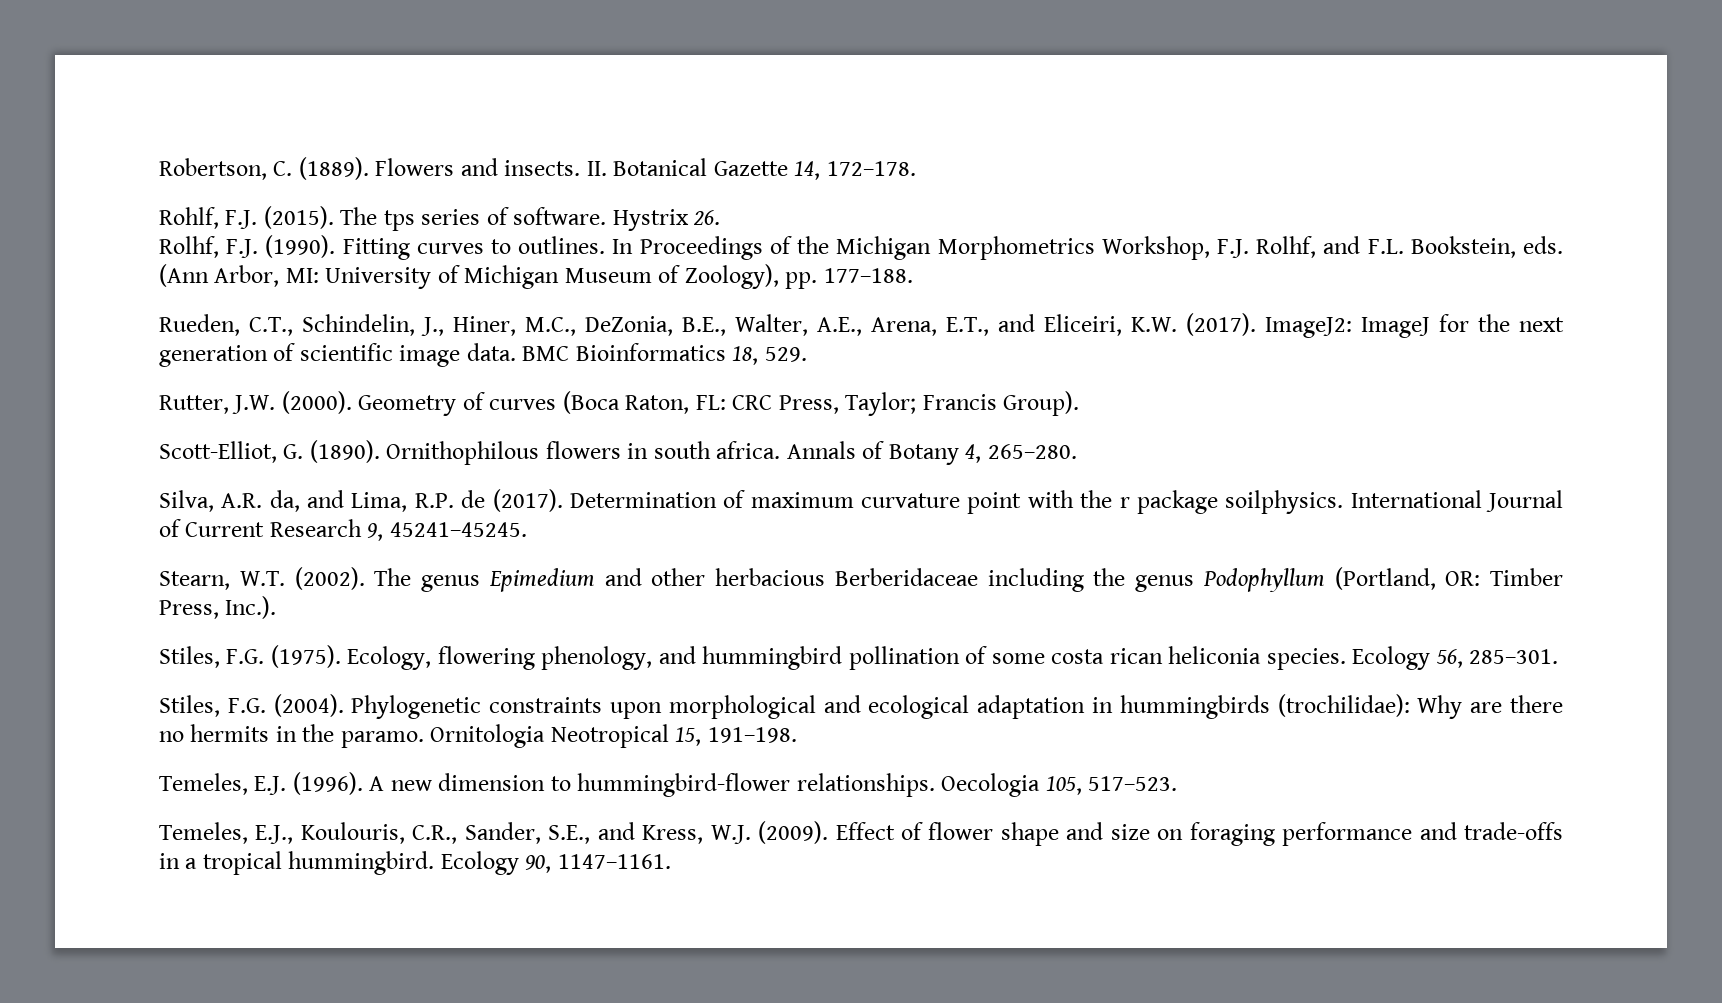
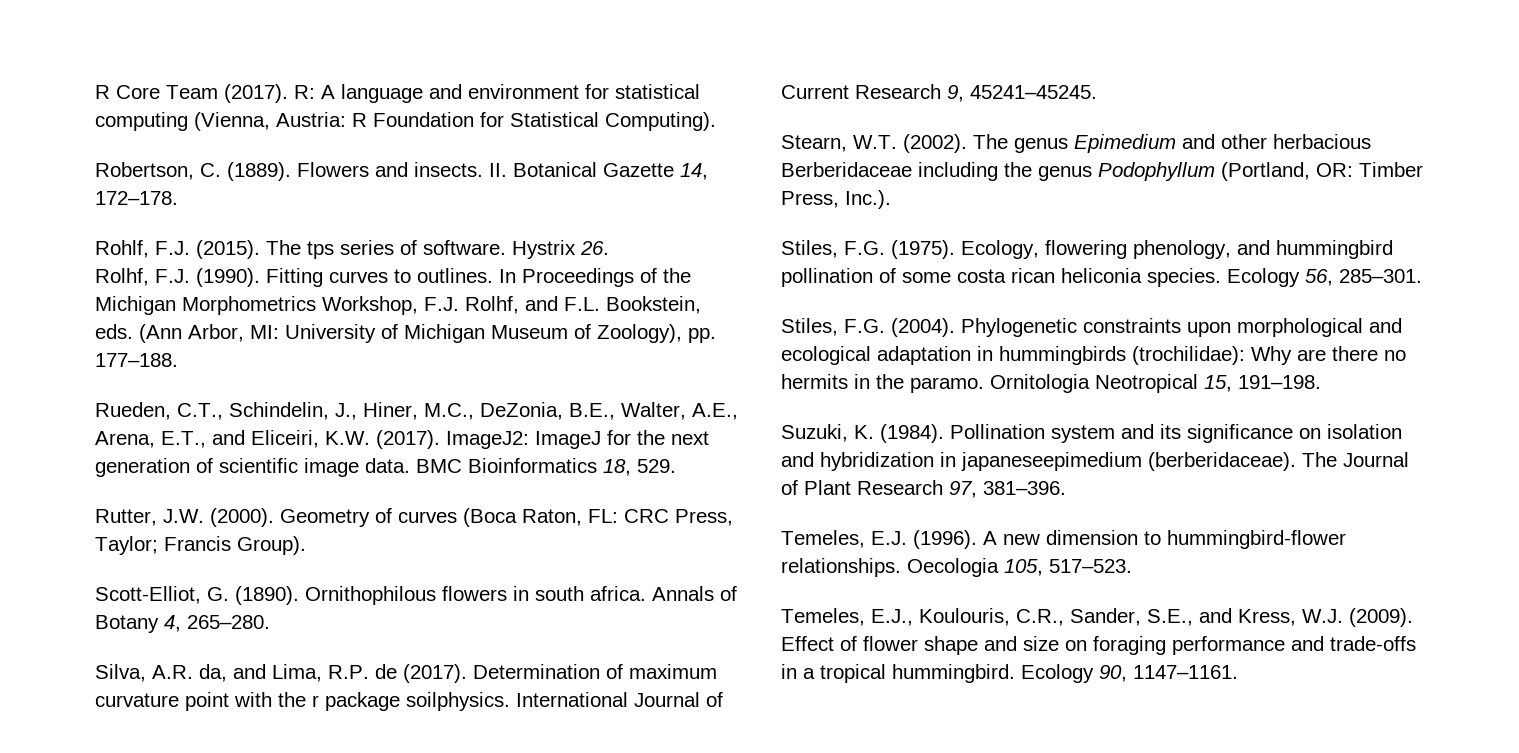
+ R Core Team (2017). R: A language and environment for statistical computing (Vienna, Austria: R Foundation for Statistical Computing).
+ Suzuki, K. (1984). Pollination system and its significance on isolation and hybridization in japaneseepimedium (berberidaceae). The Journal of Plant Research 97, 381–396.

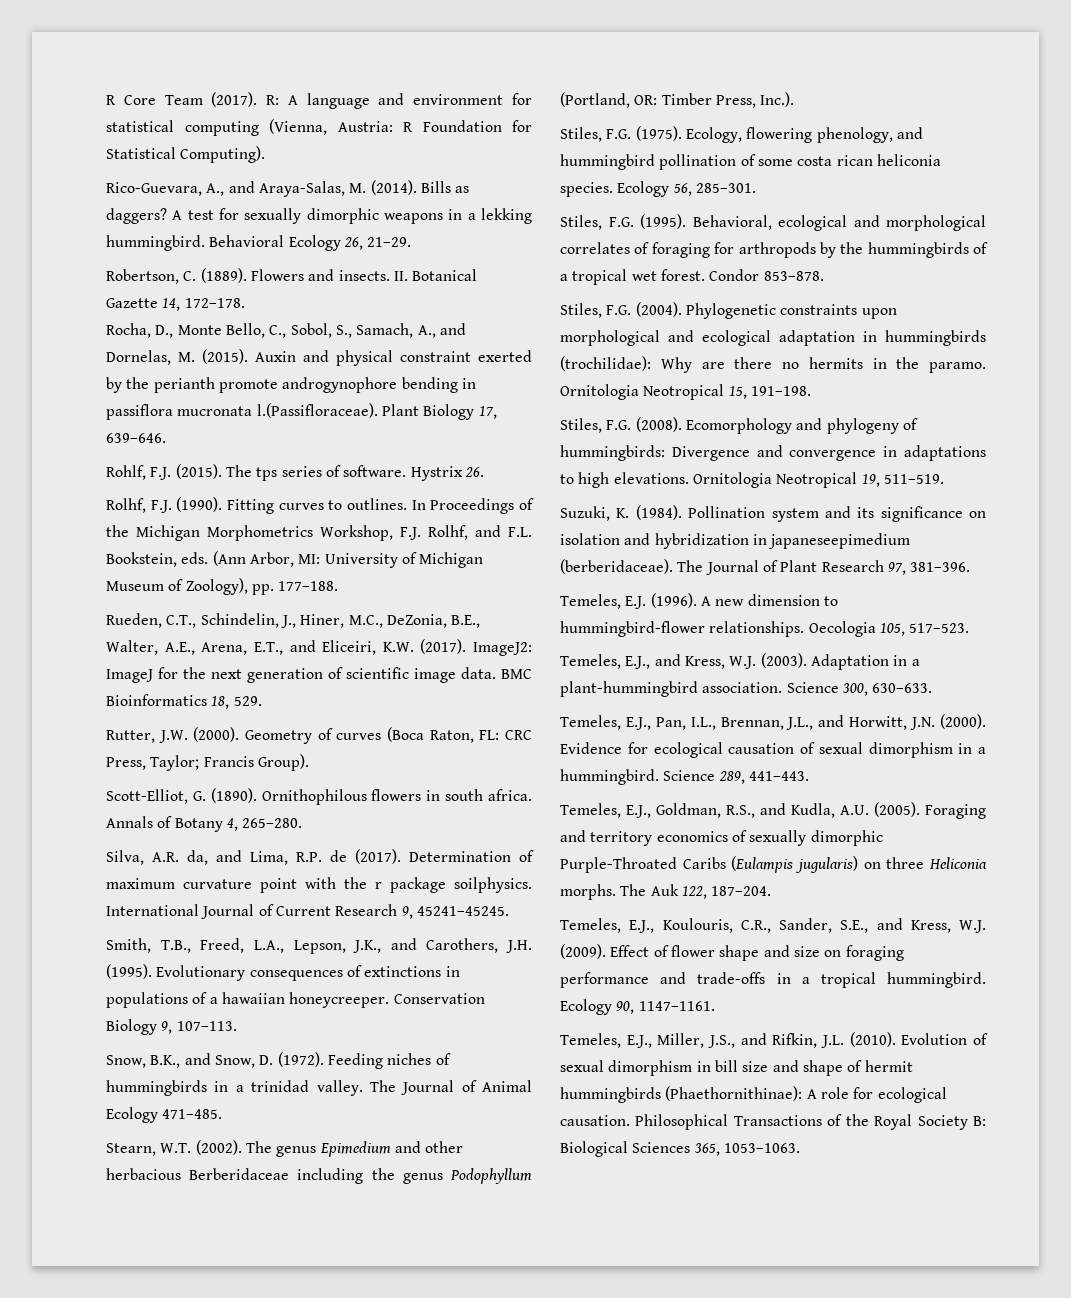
+ Rico-Guevara, A., and Araya-Salas, M. (2014). Bills as daggers? A test for sexually dimorphic weapons in a lekking hummingbird. Behavioral Ecology 26, 21–29.
+ Rocha, D., Monte Bello, C., Sobol, S., Samach, A., and Dornelas, M. (2015). Auxin and physical constraint exerted by the perianth promote androgynophore bending in passiflora mucronata l.(Passifloraceae). Plant Biology 17, 639–646.
+ Smith, T.B., Freed, L.A., Lepson, J.K., and Carothers, J.H. (1995). Evolutionary consequences of extinctions in populations of a hawaiian honeycreeper. Conservation Biology 9, 107–113.
+ Snow, B.K., and Snow, D. (1972). Feeding niches of hummingbirds in a trinidad valley. The Journal of Animal Ecology 471–485.
+ Stiles, F.G. (1995). Behavioral, ecological and morphological correlates of foraging for arthropods by the hummingbirds of a tropical wet forest. Condor 853–878.
+ Stiles, F.G. (2008). Ecomorphology and phylogeny of hummingbirds: Divergence and convergence in adaptations to high elevations. Ornitologia Neotropical 19, 511–519.
+ Temeles, E.J., and Kress, W.J. (2003). Adaptation in a plant-hummingbird association. Science 300, 630–633.
+ Temeles, E.J., Pan, I.L., Brennan, J.L., and Horwitt, J.N. (2000). Evidence for ecological causation of sexual dimorphism in a hummingbird. Science 289, 441–443.
+ Temeles, E.J., Goldman, R.S., and Kudla, A.U. (2005). Foraging and territory economics of sexually dimorphic Purple-Throated Caribs (Eulampis jugularis) on three Heliconia morphs. The Auk 122, 187–204.
+ Temeles, E.J., Miller, J.S., and Rifkin, J.L. (2010). Evolution of sexual dimorphism in bill size and shape of hermit hummingbirds (Phaethornithinae): A role for ecological causation. Philosophical Transactions of the Royal Society B: Biological Sciences 365, 1053–1063.

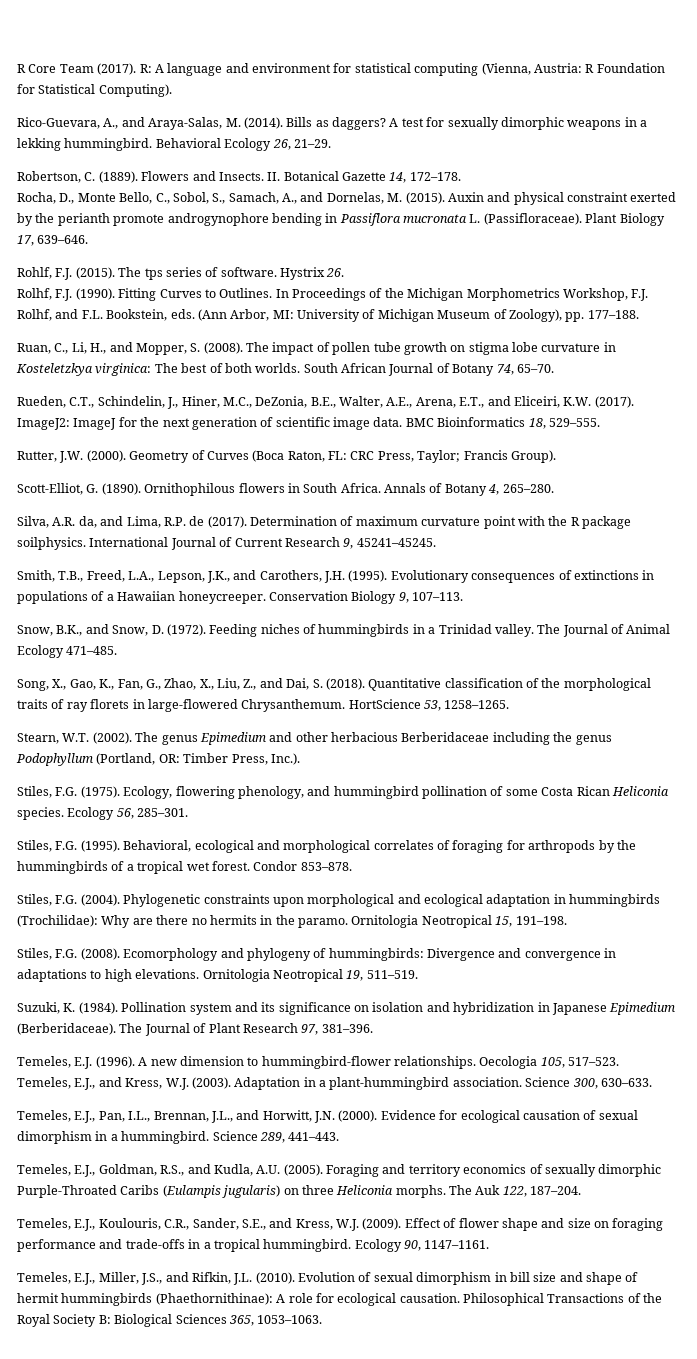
- Flowers and insects.
+ Flowers and Insects.
- Auxin and physical constraint exerted by the perianth promote androgynophore bending in passiflora mucronata l.(Passifloraceae). Plant Biology 17, 639–646.
+ Auxin and physical constraint exerted by the perianth promote androgynophore bending in Passiflora mucronata L. (Passifloraceae). Plant Biology 17, 639–646.
- Fitting curves to outlines.
+ Fitting Curves to Outlines.
+ Ruan, C., Li, H., and Mopper, S. (2008). The impact of pollen tube growth on stigma lobe curvature in Kosteletzkya virginica: The best of both worlds. South African Journal of Botany 74, 65–70.
- BMC Bioinformatics 18, 529.
+ BMC Bioinformatics 18, 529–555.
- Geometry of curves (Boca Raton, FL: CRC Press, Taylor; Francis Group).
+ Geometry of Curves (Boca Raton, FL: CRC Press, Taylor; Francis Group).
- Ornithophilous flowers in south africa.
+ Ornithophilous flowers in South Africa.
- Determination of maximum curvature point with the r package soilphysics.
+ Determination of maximum curvature point with the R package soilphysics.
- Evolutionary consequences of extinctions in populations of a hawaiian honeycreeper.
+ Evolutionary consequences of extinctions in populations of a Hawaiian honeycreeper.
- Feeding niches of hummingbirds in a trinidad valley.
+ Feeding niches of hummingbirds in a Trinidad valley.
+ Song, X., Gao, K., Fan, G., Zhao, X., Liu, Z., and Dai, S. (2018). Quantitative classification of the morphological traits of ray florets in large-flowered Chrysanthemum. HortScience 53, 1258–1265.
- Ecology, flowering phenology, and hummingbird pollination of some costa rican heliconia species.
+ Ecology, flowering phenology, and hummingbird pollination of some Costa Rican Heliconia species.
- Phylogenetic constraints upon morphological and ecological adaptation in hummingbirds (trochilidae): Why are there no hermits in the paramo.
+ Phylogenetic constraints upon morphological and ecological adaptation in hummingbirds (Trochilidae): Why are there no hermits in the paramo.
- Pollination system and its significance on isolation and hybridization in japaneseepimedium (berberidaceae).
+ Pollination system and its significance on isolation and hybridization in Japanese Epimedium (Berberidaceae).

